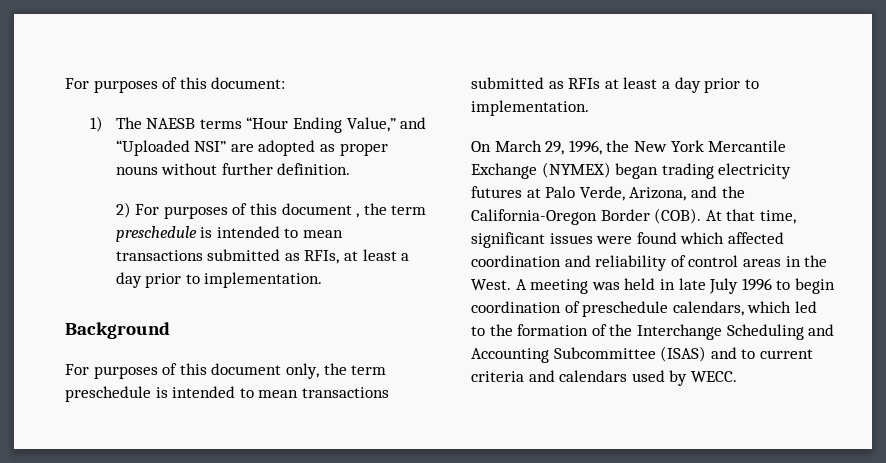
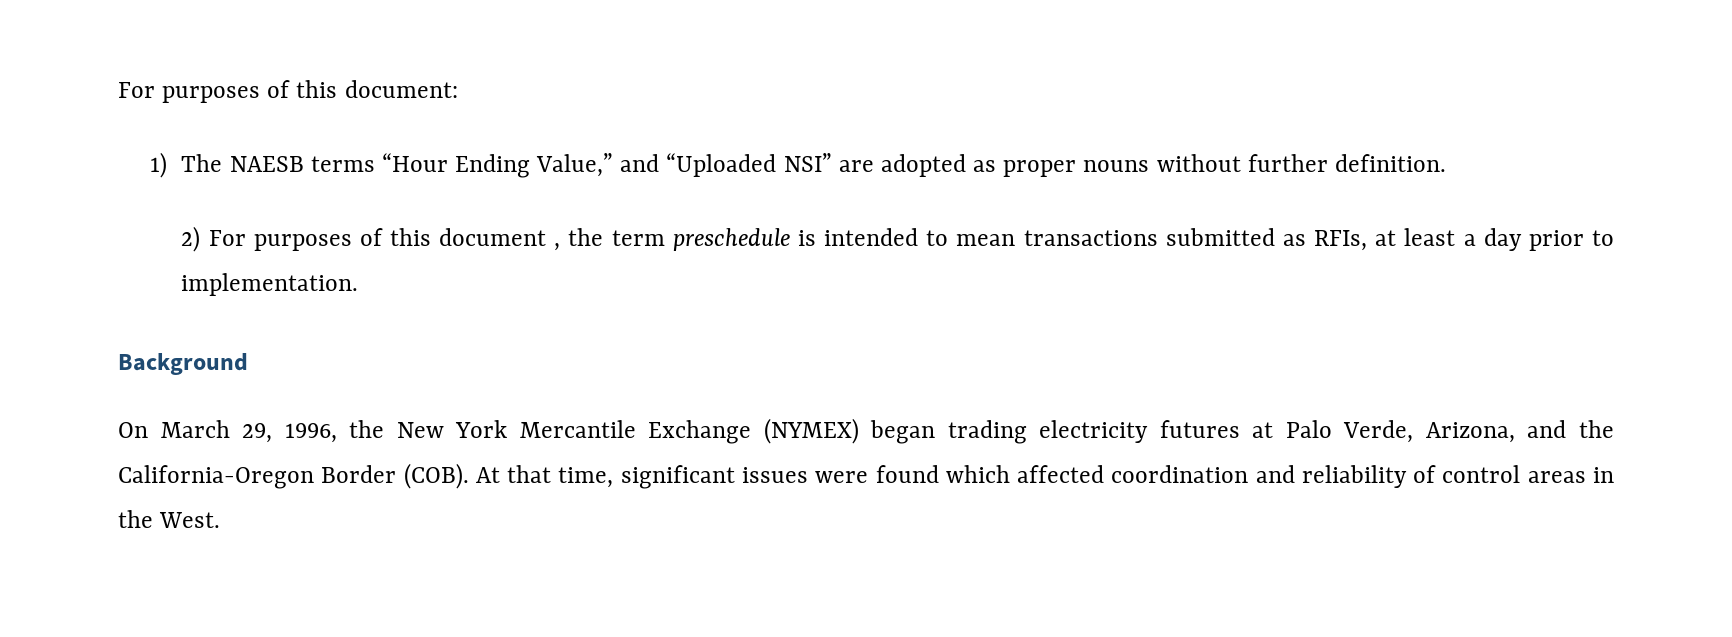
- For purposes of this document only, the term preschedule is intended to mean transactions submitted as RFIs at least a day prior to implementation.
- A meeting was held in late July 1996 to begin coordination of preschedule calendars, which led to the formation of the Interchange Scheduling and Accounting Subcommittee (ISAS) and to current criteria and calendars used by WECC.

